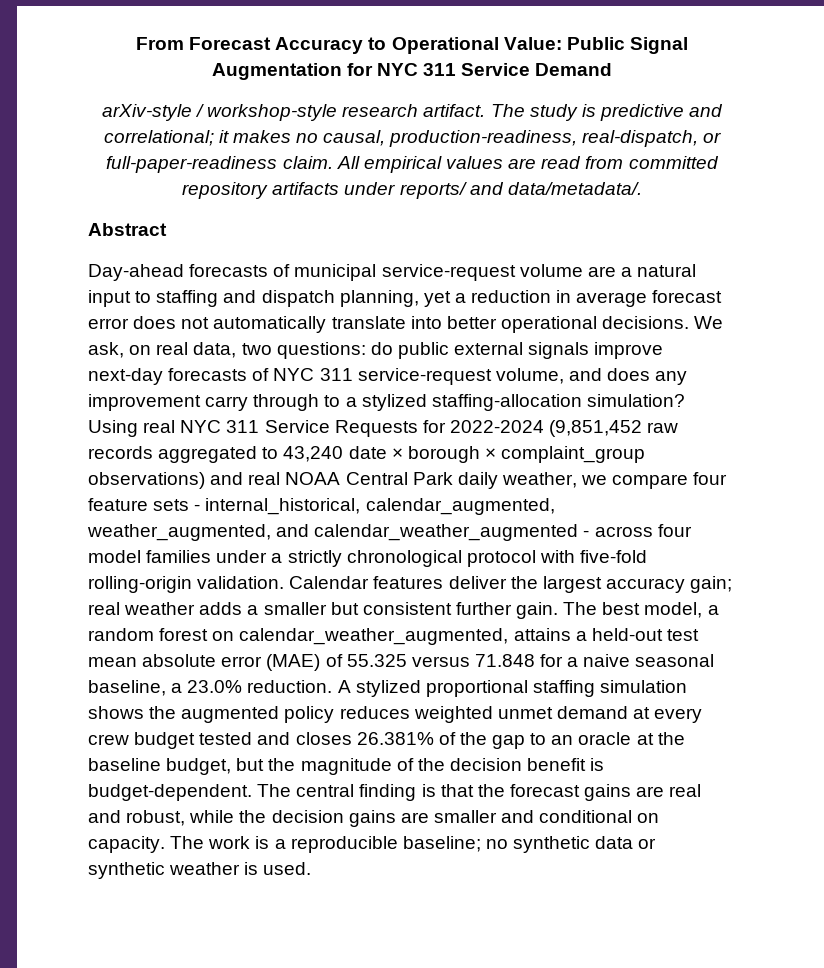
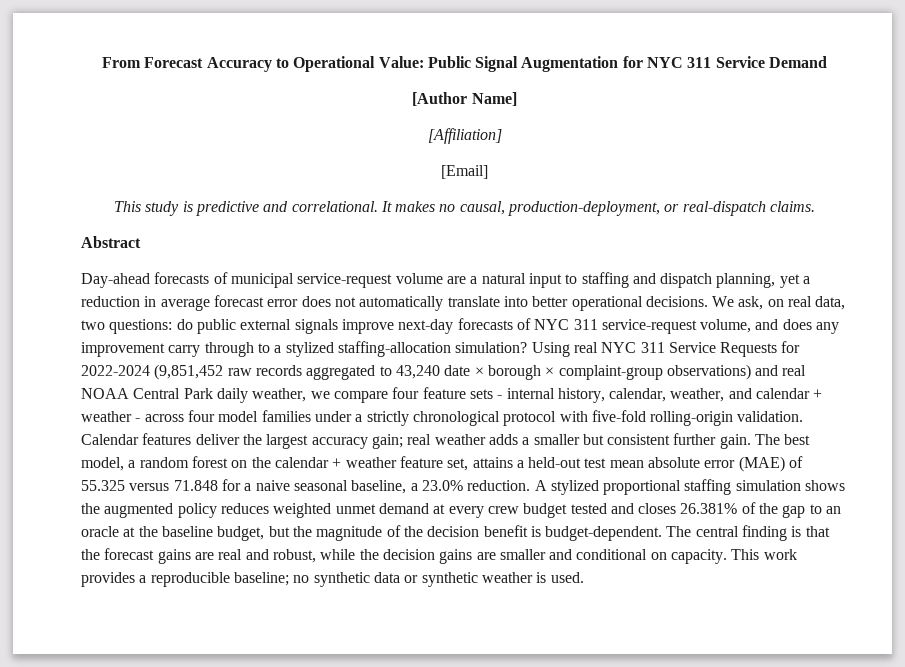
- arXiv-style / workshop-style research artifact. The study is predictive and correlational; it makes no causal, production-readiness, real-dispatch, or full-paper-readiness claim. All empirical values are read from committed repository artifacts under reports/ and data/metadata/.
+ [Author Name]
+ [Affiliation]
+ [Email]
+ This study is predictive and correlational. It makes no causal, production-deployment, or real-dispatch claims.
- Using real NYC 311 Service Requests for 2022-2024 (9,851,452 raw records aggregated to 43,240 date × borough × complaint_group observations) and real NOAA Central Park daily weather, we compare four feature sets - internal_historical, calendar_augmented, weather_augmented, and calendar_weather_augmented - across four model families under a strictly chronological protocol with five-fold rolling-origin validation.
+ Using real NYC 311 Service Requests for 2022-2024 (9,851,452 raw records aggregated to 43,240 date × borough × complaint-group observations) and real NOAA Central Park daily weather, we compare four feature sets - internal history, calendar, weather, and calendar + weather - across four model families under a strictly chronological protocol with five-fold rolling-origin validation.
- The best model, a random forest on calendar_weather_augmented, attains a held-out test mean absolute error (MAE) of 55.325 versus 71.848 for a naive seasonal baseline, a 23.0% reduction.
+ The best model, a random forest on the calendar + weather feature set, attains a held-out test mean absolute error (MAE) of 55.325 versus 71.848 for a naive seasonal baseline, a 23.0% reduction.
- The work is a reproducible baseline; no synthetic data or synthetic weather is used.
+ This work provides a reproducible baseline; no synthetic data or synthetic weather is used.

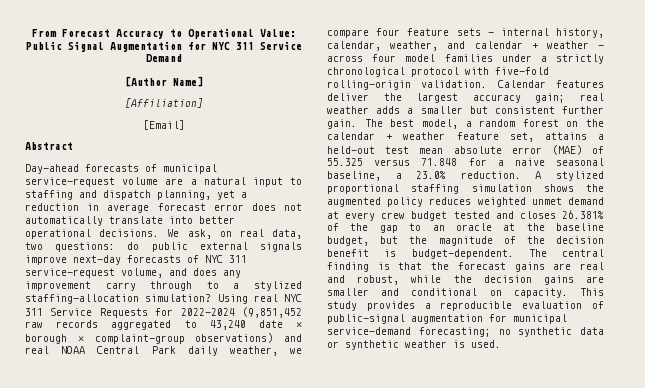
- This study is predictive and correlational. It makes no causal, production-deployment, or real-dispatch claims.
- This work provides a reproducible baseline; no synthetic data or synthetic weather is used.
+ This study provides a reproducible evaluation of public-signal augmentation for municipal service-demand forecasting; no synthetic data or synthetic weather is used.

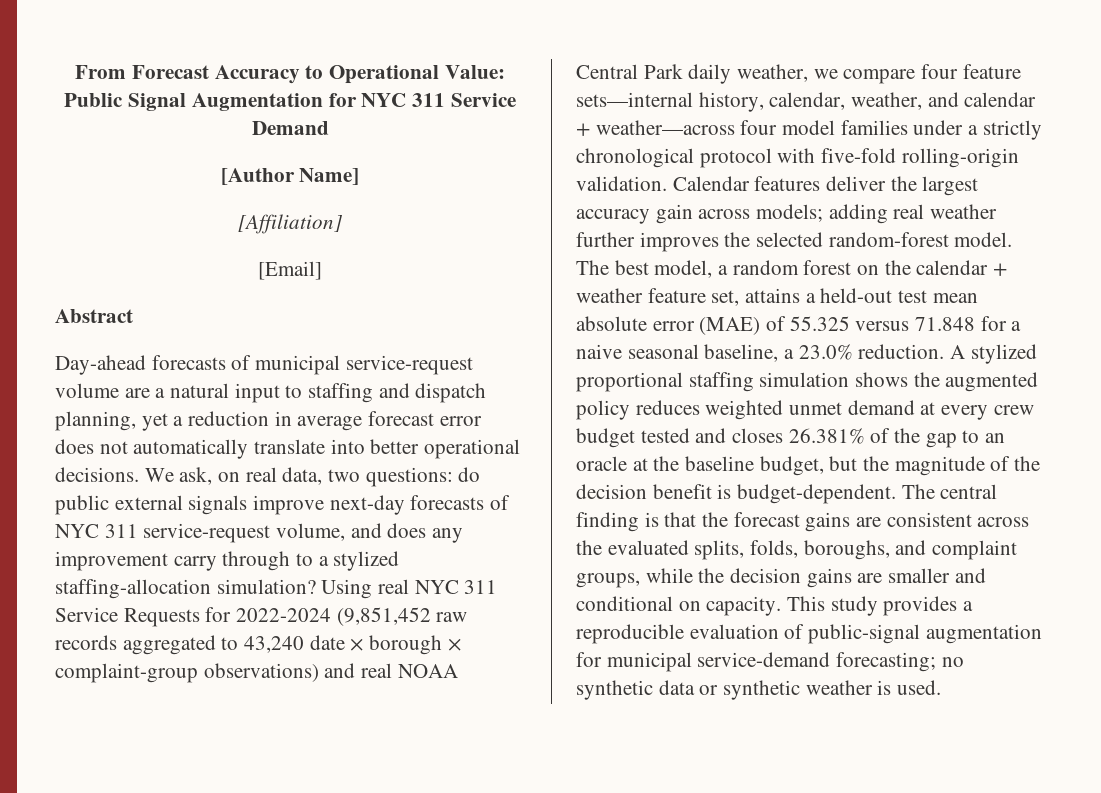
- Using real NYC 311 Service Requests for 2022-2024 (9,851,452 raw records aggregated to 43,240 date × borough × complaint-group observations) and real NOAA Central Park daily weather, we compare four feature sets - internal history, calendar, weather, and calendar + weather - across four model families under a strictly chronological protocol with five-fold rolling-origin validation.
+ Using real NYC 311 Service Requests for 2022-2024 (9,851,452 raw records aggregated to 43,240 date × borough × complaint-group observations) and real NOAA Central Park daily weather, we compare four feature sets—internal history, calendar, weather, and calendar + weather—across four model families under a strictly chronological protocol with five-fold rolling-origin validation.
- Calendar features deliver the largest accuracy gain; real weather adds a smaller but consistent further gain.
+ Calendar features deliver the largest accuracy gain across models; adding real weather further improves the selected random-forest model.
- The central finding is that the forecast gains are real and robust, while the decision gains are smaller and conditional on capacity.
+ The central finding is that the forecast gains are consistent across the evaluated splits, folds, boroughs, and complaint groups, while the decision gains are smaller and conditional on capacity.

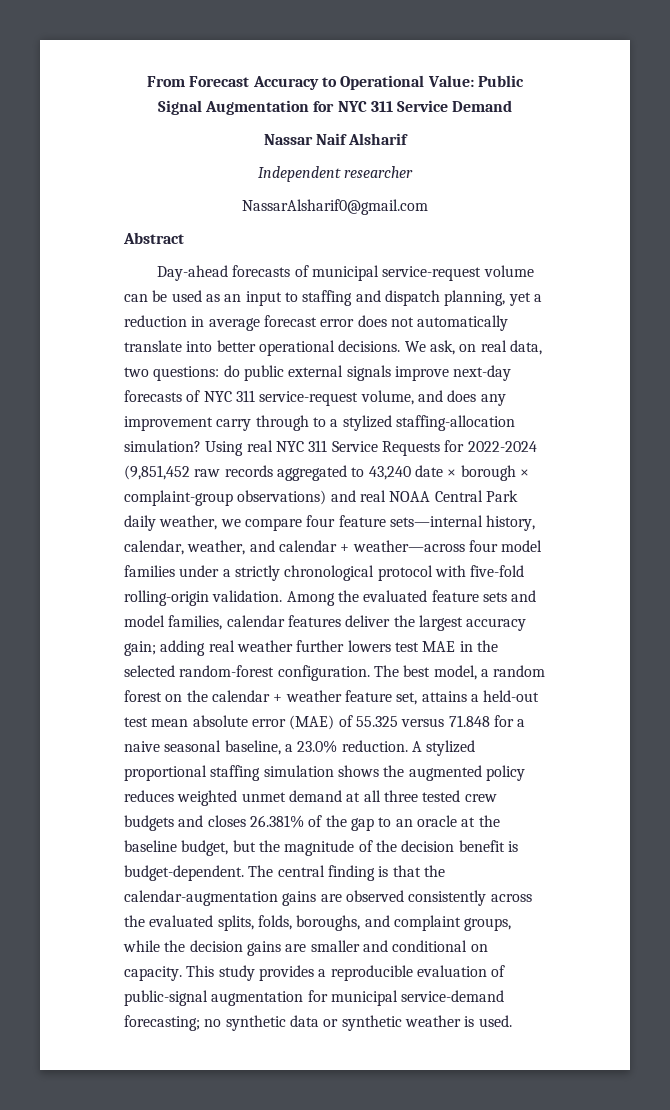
- [Author Name]
- [Affiliation]
- [Email]
+ Nassar Naif Alsharif
+ Independent researcher
+ NassarAlsharif0@gmail.com
- Day-ahead forecasts of municipal service-request volume are a natural input to staffing and dispatch planning, yet a reduction in average forecast error does not automatically translate into better operational decisions.
+ Day-ahead forecasts of municipal service-request volume can be used as an input to staffing and dispatch planning, yet a reduction in average forecast error does not automatically translate into better operational decisions.
- Calendar features deliver the largest accuracy gain across models; adding real weather further improves the selected random-forest model.
+ Among the evaluated feature sets and model families, calendar features deliver the largest accuracy gain; adding real weather further lowers test MAE in the selected random-forest configuration.
- A stylized proportional staffing simulation shows the augmented policy reduces weighted unmet demand at every crew budget tested and closes 26.381% of the gap to an oracle at the baseline budget, but the magnitude of the decision benefit is budget-dependent.
+ A stylized proportional staffing simulation shows the augmented policy reduces weighted unmet demand at all three tested crew budgets and closes 26.381% of the gap to an oracle at the baseline budget, but the magnitude of the decision benefit is budget-dependent.
- The central finding is that the forecast gains are consistent across the evaluated splits, folds, boroughs, and complaint groups, while the decision gains are smaller and conditional on capacity.
+ The central finding is that the calendar-augmentation gains are observed consistently across the evaluated splits, folds, boroughs, and complaint groups, while the decision gains are smaller and conditional on capacity.

